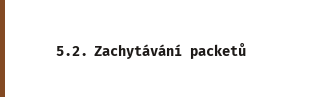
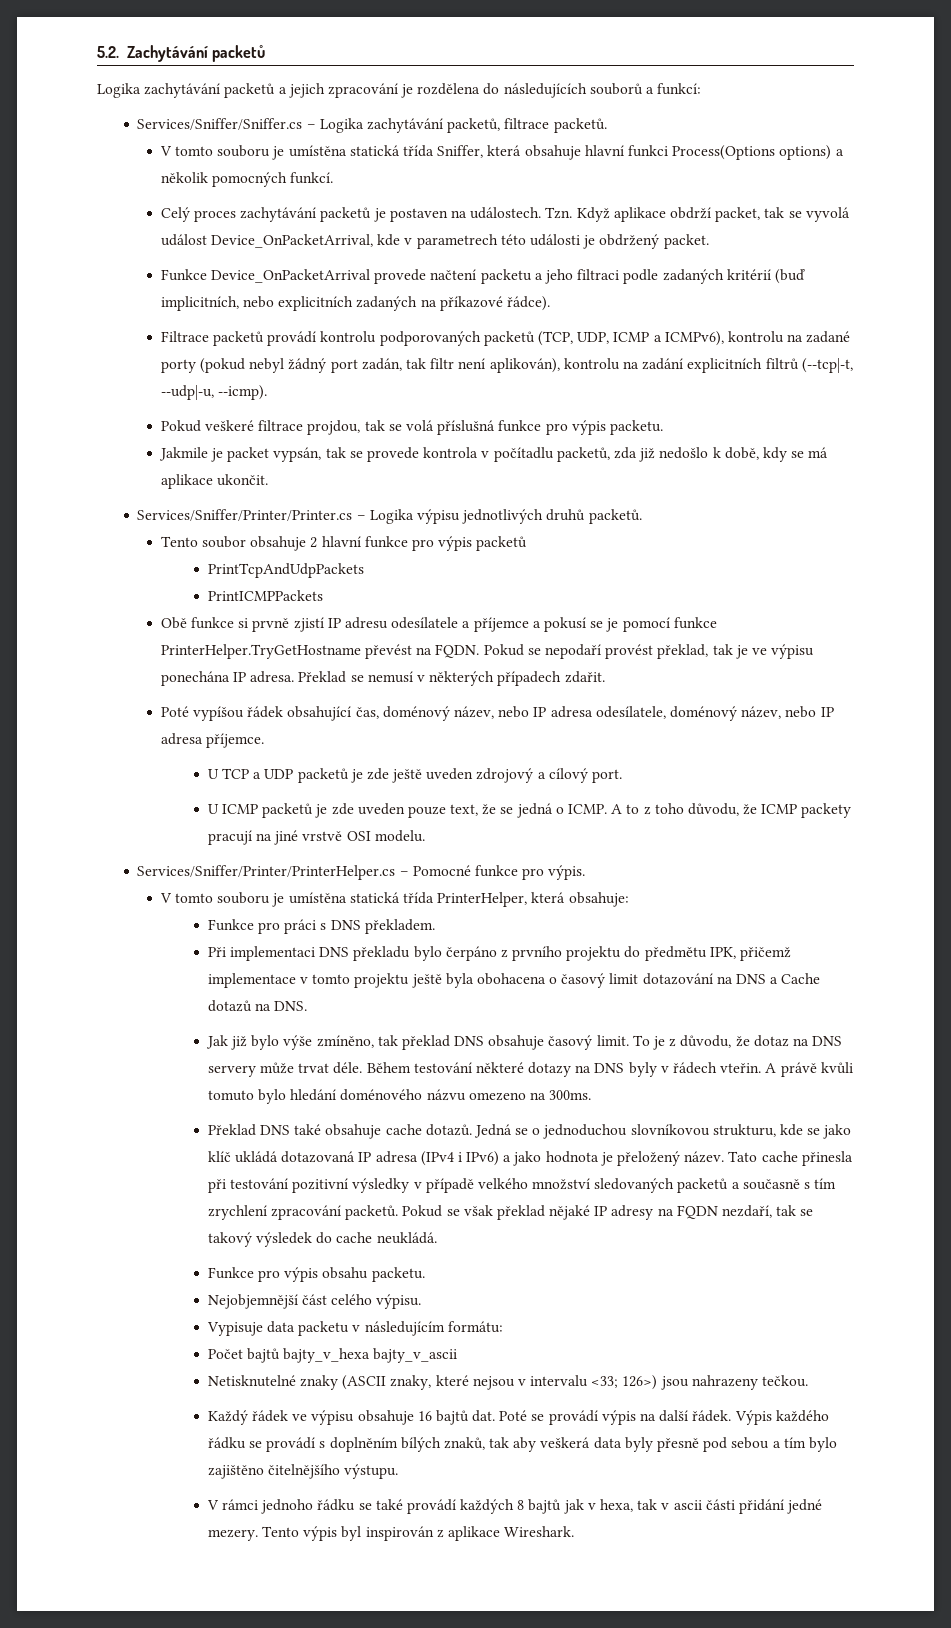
+ Logika zachytávání packetů a jejich zpracování je rozdělena do následujících souborů a funkcí:
+ Services/Sniffer/Sniffer.cs – Logika zachytávání packetů, filtrace packetů.
+ V tomto souboru je umístěna statická třída Sniffer, která obsahuje hlavní funkci Process(Options options) a několik pomocných funkcí.
+ Celý proces zachytávání packetů je postaven na událostech. Tzn. Když aplikace obdrží packet, tak se vyvolá událost Device_OnPacketArrival, kde v parametrech této události je obdržený packet.
+ Funkce Device_OnPacketArrival provede načtení packetu a jeho filtraci podle zadaných kritérií (buď implicitních, nebo explicitních zadaných na příkazové řádce).
+ Filtrace packetů provádí kontrolu podporovaných packetů (TCP, UDP, ICMP a ICMPv6), kontrolu na zadané porty (pokud nebyl žádný port zadán, tak filtr není aplikován), kontrolu na zadání explicitních filtrů (--tcp|-t, --udp|-u, --icmp).
+ Pokud veškeré filtrace projdou, tak se volá příslušná funkce pro výpis packetu.
+ Jakmile je packet vypsán, tak se provede kontrola v počítadlu packetů, zda již nedošlo k době, kdy se má aplikace ukončit.
+ Services/Sniffer/Printer/Printer.cs – Logika výpisu jednotlivých druhů packetů.
+ Tento soubor obsahuje 2 hlavní funkce pro výpis packetů
+ PrintTcpAndUdpPackets
+ PrintICMPPackets
+ Obě funkce si prvně zjistí IP adresu odesílatele a příjemce a pokusí se je pomocí funkce PrinterHelper.TryGetHostname převést na FQDN. Pokud se nepodaří provést překlad, tak je ve výpisu ponechána IP adresa. Překlad se nemusí v některých případech zdařit.
+ Poté vypíšou řádek obsahující čas, doménový název, nebo IP adresa odesílatele, doménový název, nebo IP adresa příjemce.
+ U TCP a UDP packetů je zde ještě uveden zdrojový a cílový port.
+ U ICMP packetů je zde uveden pouze text, že se jedná o ICMP. A to z toho důvodu, že ICMP packety pracují na jiné vrstvě OSI modelu.
+ Services/Sniffer/Printer/PrinterHelper.cs – Pomocné funkce pro výpis.
+ V tomto souboru je umístěna statická třída PrinterHelper, která obsahuje:
+ Funkce pro práci s DNS překladem.
+ Při implementaci DNS překladu bylo čerpáno z prvního projektu do předmětu IPK, přičemž implementace v tomto projektu ještě byla obohacena o časový limit dotazování na DNS a Cache dotazů na DNS.
+ Jak již bylo výše zmíněno, tak překlad DNS obsahuje časový limit. To je z důvodu, že dotaz na DNS servery může trvat déle. Během testování některé dotazy na DNS byly v řádech vteřin. A právě kvůli tomuto bylo hledání doménového názvu omezeno na 300ms.
+ Překlad DNS také obsahuje cache dotazů. Jedná se o jednoduchou slovníkovou strukturu, kde se jako klíč ukládá dotazovaná IP adresa (IPv4 i IPv6) a jako hodnota je přeložený název. Tato cache přinesla při testování pozitivní výsledky v případě velkého množství sledovaných packetů a současně s tím zrychlení zpracování packetů. Pokud se však překlad nějaké IP adresy na FQDN nezdaří, tak se takový výsledek do cache neukládá.
+ Funkce pro výpis obsahu packetu.
+ Nejobjemnější část celého výpisu.
+ Vypisuje data packetu v následujícím formátu:
+ Počet bajtů bajty_v_hexa bajty_v_ascii
+ Netisknutelné znaky (ASCII znaky, které nejsou v intervalu <33; 126>) jsou nahrazeny tečkou.
+ Každý řádek ve výpisu obsahuje 16 bajtů dat. Poté se provádí výpis na další řádek. Výpis každého řádku se provádí s doplněním bílých znaků, tak aby veškerá data byly přesně pod sebou a tím bylo zajištěno čitelnějšího výstupu.
+ V rámci jednoho řádku se také provádí každých 8 bajtů jak v hexa, tak v ascii části přidání jedné mezery. Tento výpis byl inspirován z aplikace Wireshark.

